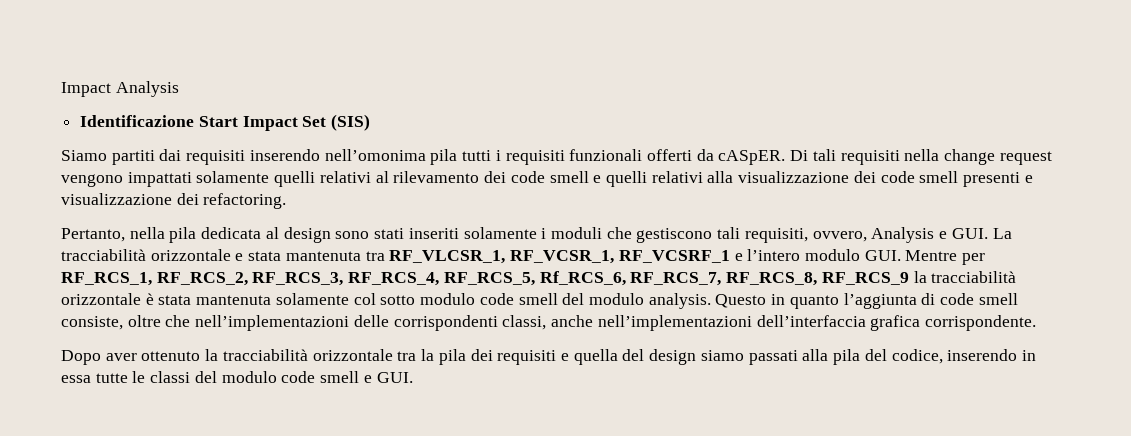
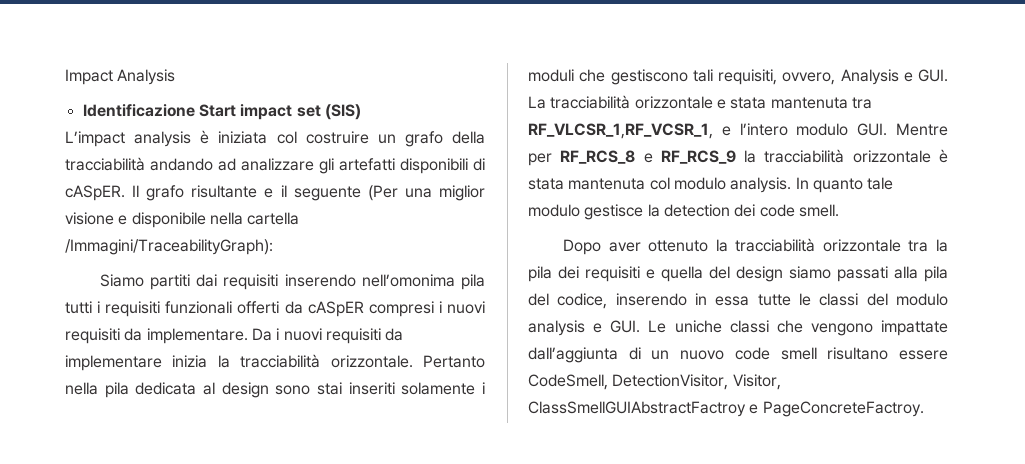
- Identificazione Start Impact Set (SIS)
+ Identificazione Start impact set (SIS)
+ L’impact analysis è iniziata col costruire un grafo della tracciabilità andando ad analizzare gli artefatti disponibili di cASpER. Il grafo risultante e il seguente (Per una miglior visione e disponibile nella cartella /Immagini/TraceabilityGraph):
- Siamo partiti dai requisiti inserendo nell’omonima pila tutti i requisiti funzionali offerti da cASpER. Di tali requisiti nella change request vengono impattati solamente quelli relativi al rilevamento dei code smell e quelli relativi alla visualizzazione dei code smell presenti e visualizzazione dei refactoring.
- Pertanto, nella pila dedicata al design sono stati inseriti solamente i moduli che gestiscono tali requisiti, ovvero, Analysis e GUI. La tracciabilità orizzontale e stata mantenuta tra RF_VLCSR_1, RF_VCSR_1, RF_VCSRF_1 e l’intero modulo GUI. Mentre per RF_RCS_1, RF_RCS_2, RF_RCS_3, RF_RCS_4, RF_RCS_5, Rf_RCS_6, RF_RCS_7, RF_RCS_8, RF_RCS_9 la tracciabilità orizzontale è stata mantenuta solamente col sotto modulo code smell del modulo analysis. Questo in quanto l’aggiunta di code smell consiste, oltre che nell’implementazioni delle corrispondenti classi, anche nell’implementazioni dell’interfaccia grafica corrispondente.
+ Siamo partiti dai requisiti inserendo nell’omonima pila tutti i requisiti funzionali offerti da cASpER compresi i nuovi requisiti da implementare. Da i nuovi requisiti da implementare inizia la tracciabilità orizzontale. Pertanto nella pila dedicata al design sono stai inseriti solamente i moduli che gestiscono tali requisiti, ovvero, Analysis e GUI. La tracciabilità orizzontale e stata mantenuta tra RF_VLCSR_1,RF_VCSR_1, e l’intero modulo GUI. Mentre per RF_RCS_8 e RF_RCS_9 la tracciabilità orizzontale è stata mantenuta col modulo analysis. In quanto tale modulo gestisce la detection dei code smell.
- Dopo aver ottenuto la tracciabilità orizzontale tra la pila dei requisiti e quella del design siamo passati alla pila del codice, inserendo in essa tutte le classi del modulo code smell e GUI.
+ Dopo aver ottenuto la tracciabilità orizzontale tra la pila dei requisiti e quella del design siamo passati alla pila del codice, inserendo in essa tutte le classi del modulo analysis e GUI. Le uniche classi che vengono impattate dall’aggiunta di un nuovo code smell risultano essere CodeSmell, DetectionVisitor, Visitor, ClassSmellGUIAbstractFactroy e PageConcreteFactroy.

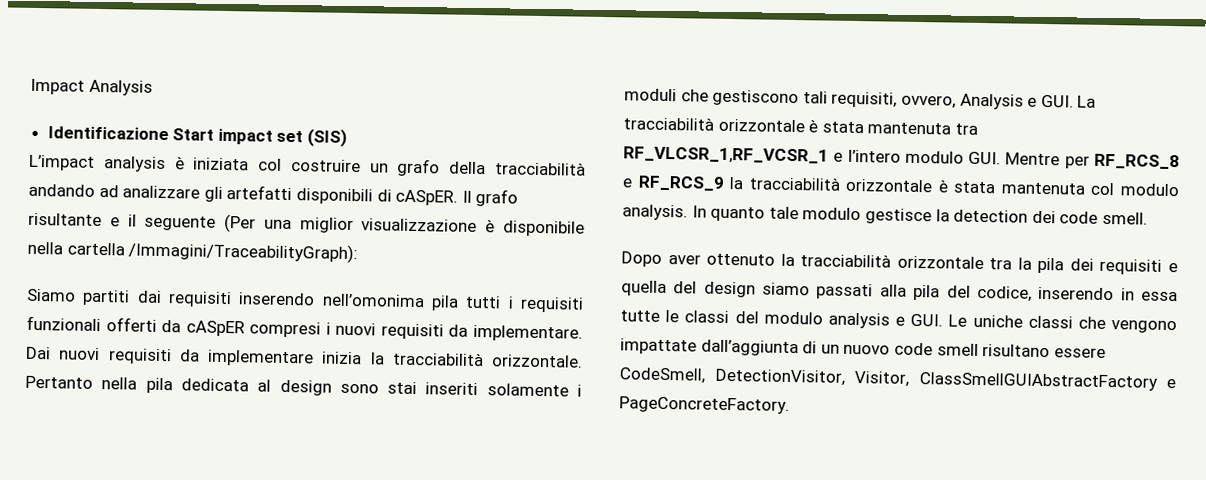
- Il grafo risultante e il seguente (Per una miglior visione e disponibile nella cartella /Immagini/TraceabilityGraph):
+ Il grafo risultante e il seguente (Per una miglior visualizzazione è disponibile nella cartella /Immagini/TraceabilityGraph):
- Da i nuovi requisiti da implementare inizia la tracciabilità orizzontale.
+ Dai nuovi requisiti da implementare inizia la tracciabilità orizzontale.
- Pertanto nella pila dedicata al design sono stai inseriti solamente i moduli che gestiscono tali requisiti, ovvero, Analysis e GUI. La tracciabilità orizzontale e stata mantenuta tra RF_VLCSR_1,RF_VCSR_1, e l’intero modulo GUI. Mentre per RF_RCS_8 e RF_RCS_9 la tracciabilità orizzontale è stata mantenuta col modulo analysis.
+ Pertanto nella pila dedicata al design sono stai inseriti solamente i moduli che gestiscono tali requisiti, ovvero, Analysis e GUI. La tracciabilità orizzontale è stata mantenuta tra RF_VLCSR_1,RF_VCSR_1 e l’intero modulo GUI. Mentre per RF_RCS_8 e RF_RCS_9 la tracciabilità orizzontale è stata mantenuta col modulo analysis.
- Dopo aver ottenuto la tracciabilità orizzontale tra la pila dei requisiti e quella del design siamo passati alla pila del codice, inserendo in essa tutte le classi del modulo analysis e GUI. Le uniche classi che vengono impattate dall’aggiunta di un nuovo code smell risultano essere CodeSmell, DetectionVisitor, Visitor, ClassSmellGUIAbstractFactroy e PageConcreteFactroy.
+ Dopo aver ottenuto la tracciabilità orizzontale tra la pila dei requisiti e quella del design siamo passati alla pila del codice, inserendo in essa tutte le classi del modulo analysis e GUI. Le uniche classi che vengono impattate dall’aggiunta di un nuovo code smell risultano essere CodeSmell, DetectionVisitor, Visitor, ClassSmellGUIAbstractFactory e PageConcreteFactory.

